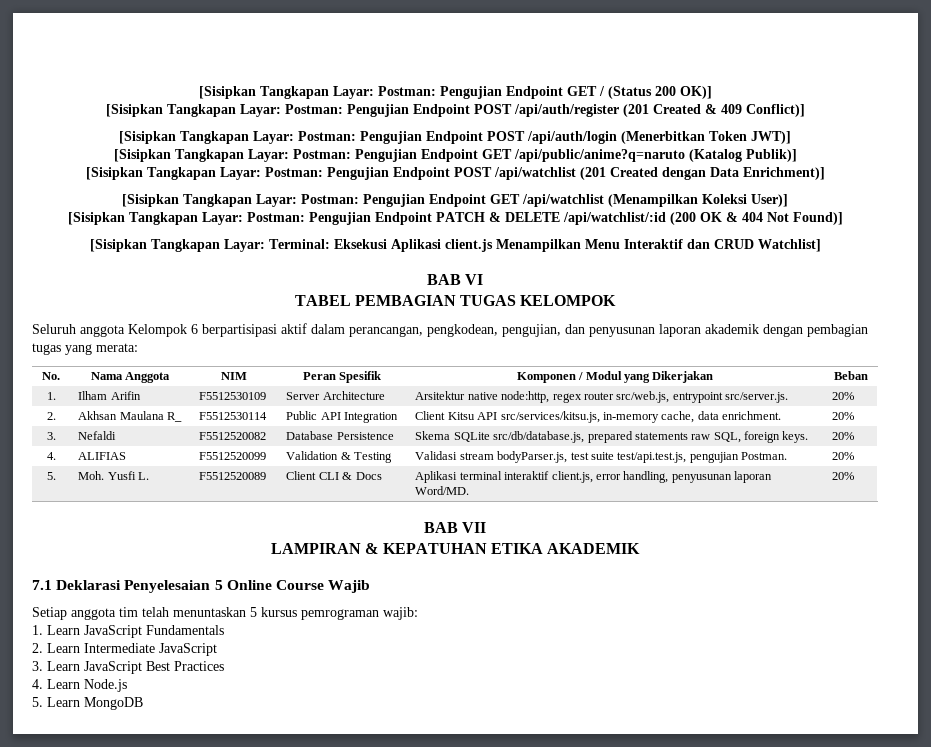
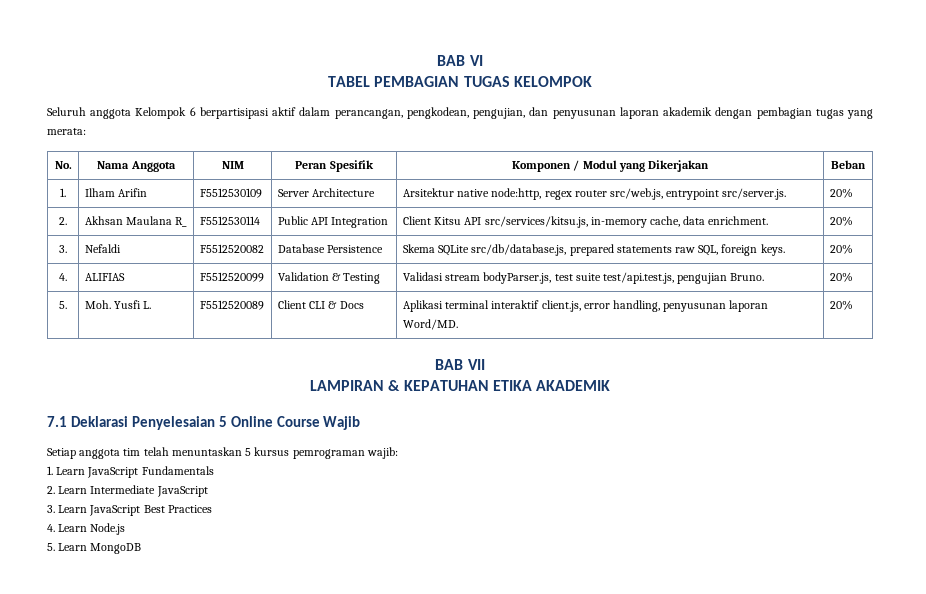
- [Sisipkan Tangkapan Layar: Postman: Pengujian Endpoint GET / (Status 200 OK)]
- [Sisipkan Tangkapan Layar: Postman: Pengujian Endpoint POST /api/auth/register (201 Created & 409 Conflict)]
- [Sisipkan Tangkapan Layar: Postman: Pengujian Endpoint POST /api/auth/login (Menerbitkan Token JWT)]
- [Sisipkan Tangkapan Layar: Postman: Pengujian Endpoint GET /api/public/anime?q=naruto (Katalog Publik)]
- [Sisipkan Tangkapan Layar: Postman: Pengujian Endpoint POST /api/watchlist (201 Created dengan Data Enrichment)]
- [Sisipkan Tangkapan Layar: Postman: Pengujian Endpoint GET /api/watchlist (Menampilkan Koleksi User)]
- [Sisipkan Tangkapan Layar: Postman: Pengujian Endpoint PATCH & DELETE /api/watchlist/:id (200 OK & 404 Not Found)]
- [Sisipkan Tangkapan Layar: Terminal: Eksekusi Aplikasi client.js Menampilkan Menu Interaktif dan CRUD Watchlist]
- 4. | ALIFIAS | F5512520099 | Validation & Testing | Validasi stream bodyParser.js, test suite test/api.test.js, pengujian Postman. | 20%
+ 4. | ALIFIAS | F5512520099 | Validation & Testing | Validasi stream bodyParser.js, test suite test/api.test.js, pengujian Bruno. | 20%

